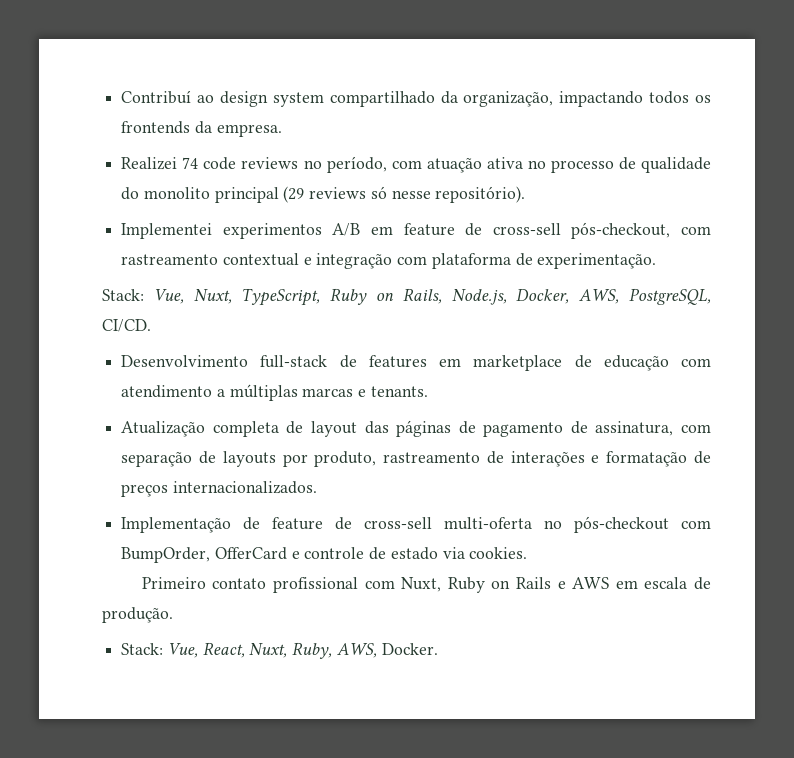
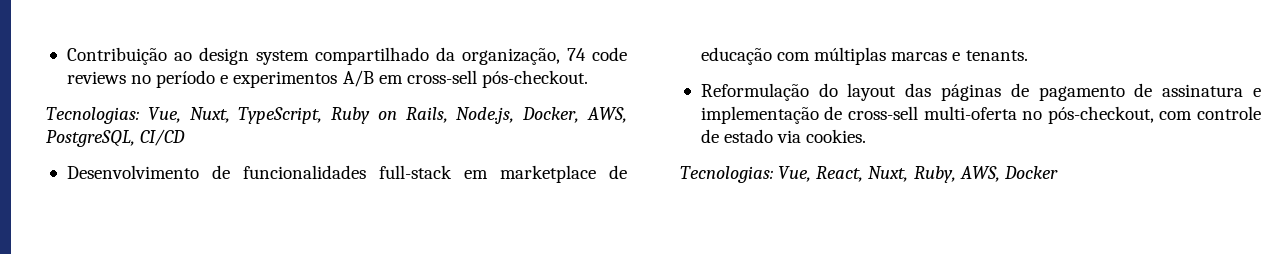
- Contribuí ao design system compartilhado da organização, impactando todos os frontends da empresa.
- Realizei 74 code reviews no período, com atuação ativa no processo de qualidade do monolito principal (29 reviews só nesse repositório).
- Implementei experimentos A/B em feature de cross-sell pós-checkout, com rastreamento contextual e integração com plataforma de experimentação.
- Stack: Vue, Nuxt, TypeScript, Ruby on Rails, Node.js, Docker, AWS, PostgreSQL, CI/CD.
+ Contribuição ao design system compartilhado da organização, 74 code reviews no período e experimentos A/B em cross-sell pós-checkout.
+ Tecnologias: Vue, Nuxt, TypeScript, Ruby on Rails, Node.js, Docker, AWS, PostgreSQL, CI/CD
- Desenvolvimento full-stack de features em marketplace de educação com atendimento a múltiplas marcas e tenants.
+ Desenvolvimento de funcionalidades full-stack em marketplace de educação com múltiplas marcas e tenants.
- Atualização completa de layout das páginas de pagamento de assinatura, com separação de layouts por produto, rastreamento de interações e formatação de preços internacionalizados.
- Implementação de feature de cross-sell multi-oferta no pós-checkout com BumpOrder, OfferCard e controle de estado via cookies.
+ Reformulação do layout das páginas de pagamento de assinatura e implementação de cross-sell multi-oferta no pós-checkout, com controle de estado via cookies.
- Primeiro contato profissional com Nuxt, Ruby on Rails e AWS em escala de produção.
- Stack: Vue, React, Nuxt, Ruby, AWS, Docker.
+ Tecnologias: Vue, React, Nuxt, Ruby, AWS, Docker

